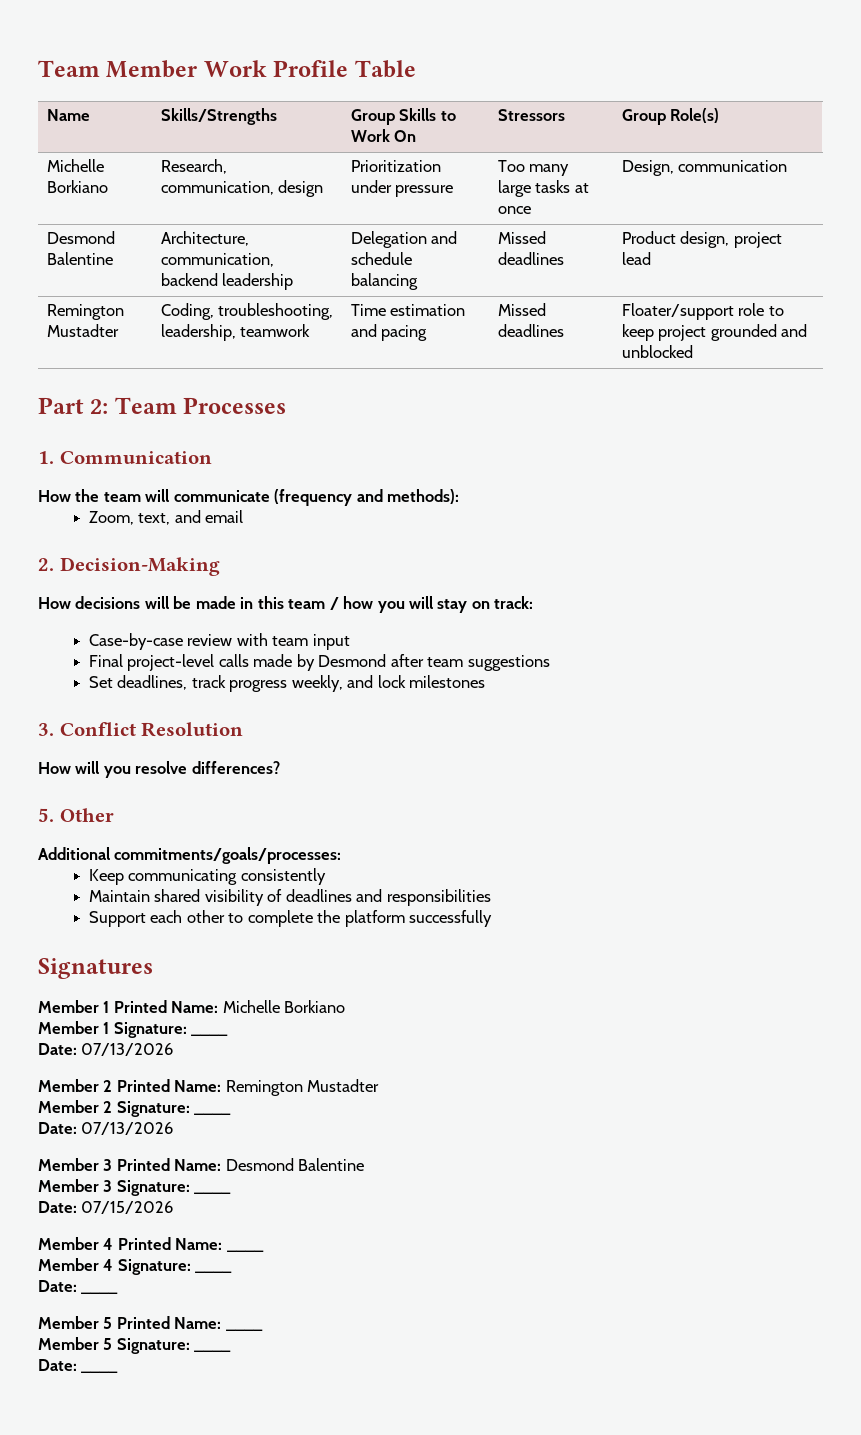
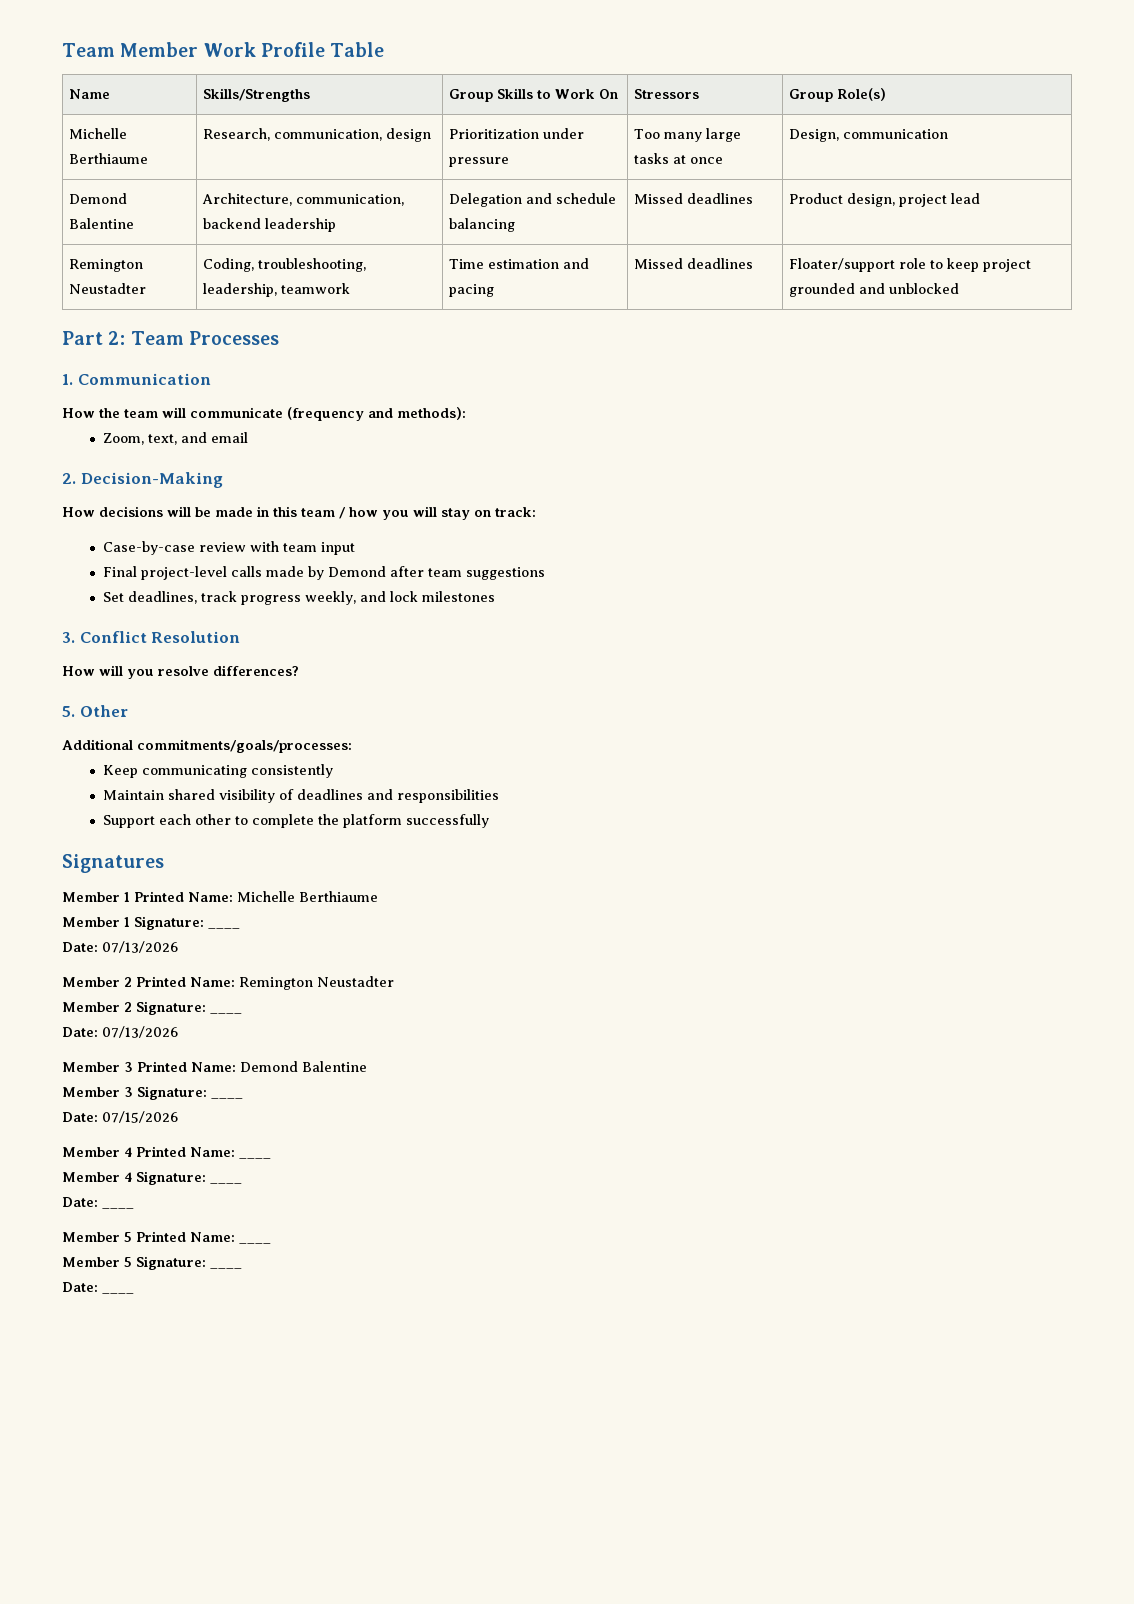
- Michelle Borkiano | Research, communication, design | Prioritization under pressure | Too many large tasks at once | Design, communication
+ Michelle Berthiaume | Research, communication, design | Prioritization under pressure | Too many large tasks at once | Design, communication
- Desmond Balentine | Architecture, communication, backend leadership | Delegation and schedule balancing | Missed deadlines | Product design, project lead
+ Demond Balentine | Architecture, communication, backend leadership | Delegation and schedule balancing | Missed deadlines | Product design, project lead
- Remington Mustadter | Coding, troubleshooting, leadership, teamwork | Time estimation and pacing | Missed deadlines | Floater/support role to keep project grounded and unblocked
+ Remington Neustadter | Coding, troubleshooting, leadership, teamwork | Time estimation and pacing | Missed deadlines | Floater/support role to keep project grounded and unblocked
- Final project-level calls made by Desmond after team suggestions
+ Final project-level calls made by Demond after team suggestions
- Member 1 Printed Name: Michelle Borkiano
+ Member 1 Printed Name: Michelle Berthiaume
- Member 2 Printed Name: Remington Mustadter
+ Member 2 Printed Name: Remington Neustadter
- Member 3 Printed Name: Desmond Balentine
+ Member 3 Printed Name: Demond Balentine

